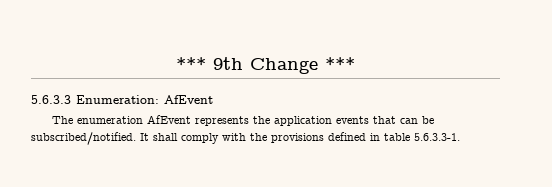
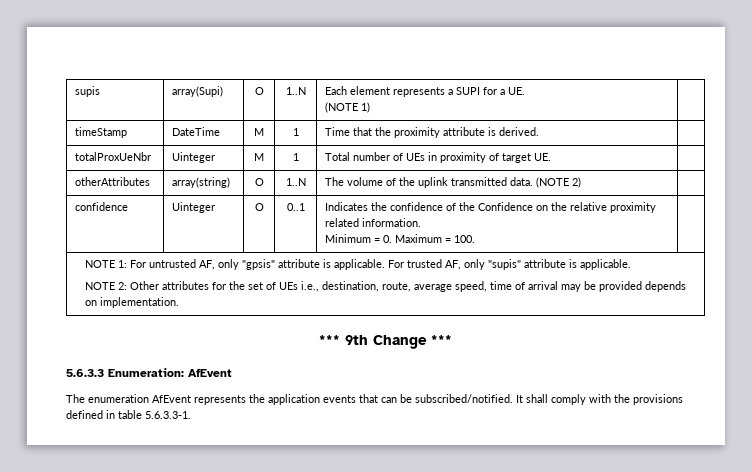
+ supis | array(Supi) | O | 1..N | Each element represents a SUPI for a UE.
+ (NOTE 1) |
+ timeStamp | DateTime | M | 1 | Time that the proximity attribute is derived. |
+ totalProxUeNbr | Uinteger | M | 1 | Total number of UEs in proximity of target UE. |
+ otherAttributes | array(string) | O | 1..N | The volume of the uplink transmitted data. (NOTE 2) |
+ confidence | Uinteger | O | 0..1 | Indicates the confidence of the Confidence on the relative proximity related information.
+ Minimum = 0. Maximum = 100. |
+ NOTE 1: For untrusted AF, only "gpsis" attribute is applicable. For trusted AF, only "supis" attribute is applicable.
+ NOTE 2: Other attributes for the set of UEs i.e., destination, route, average speed, time of arrival may be provided depends on implementation.

